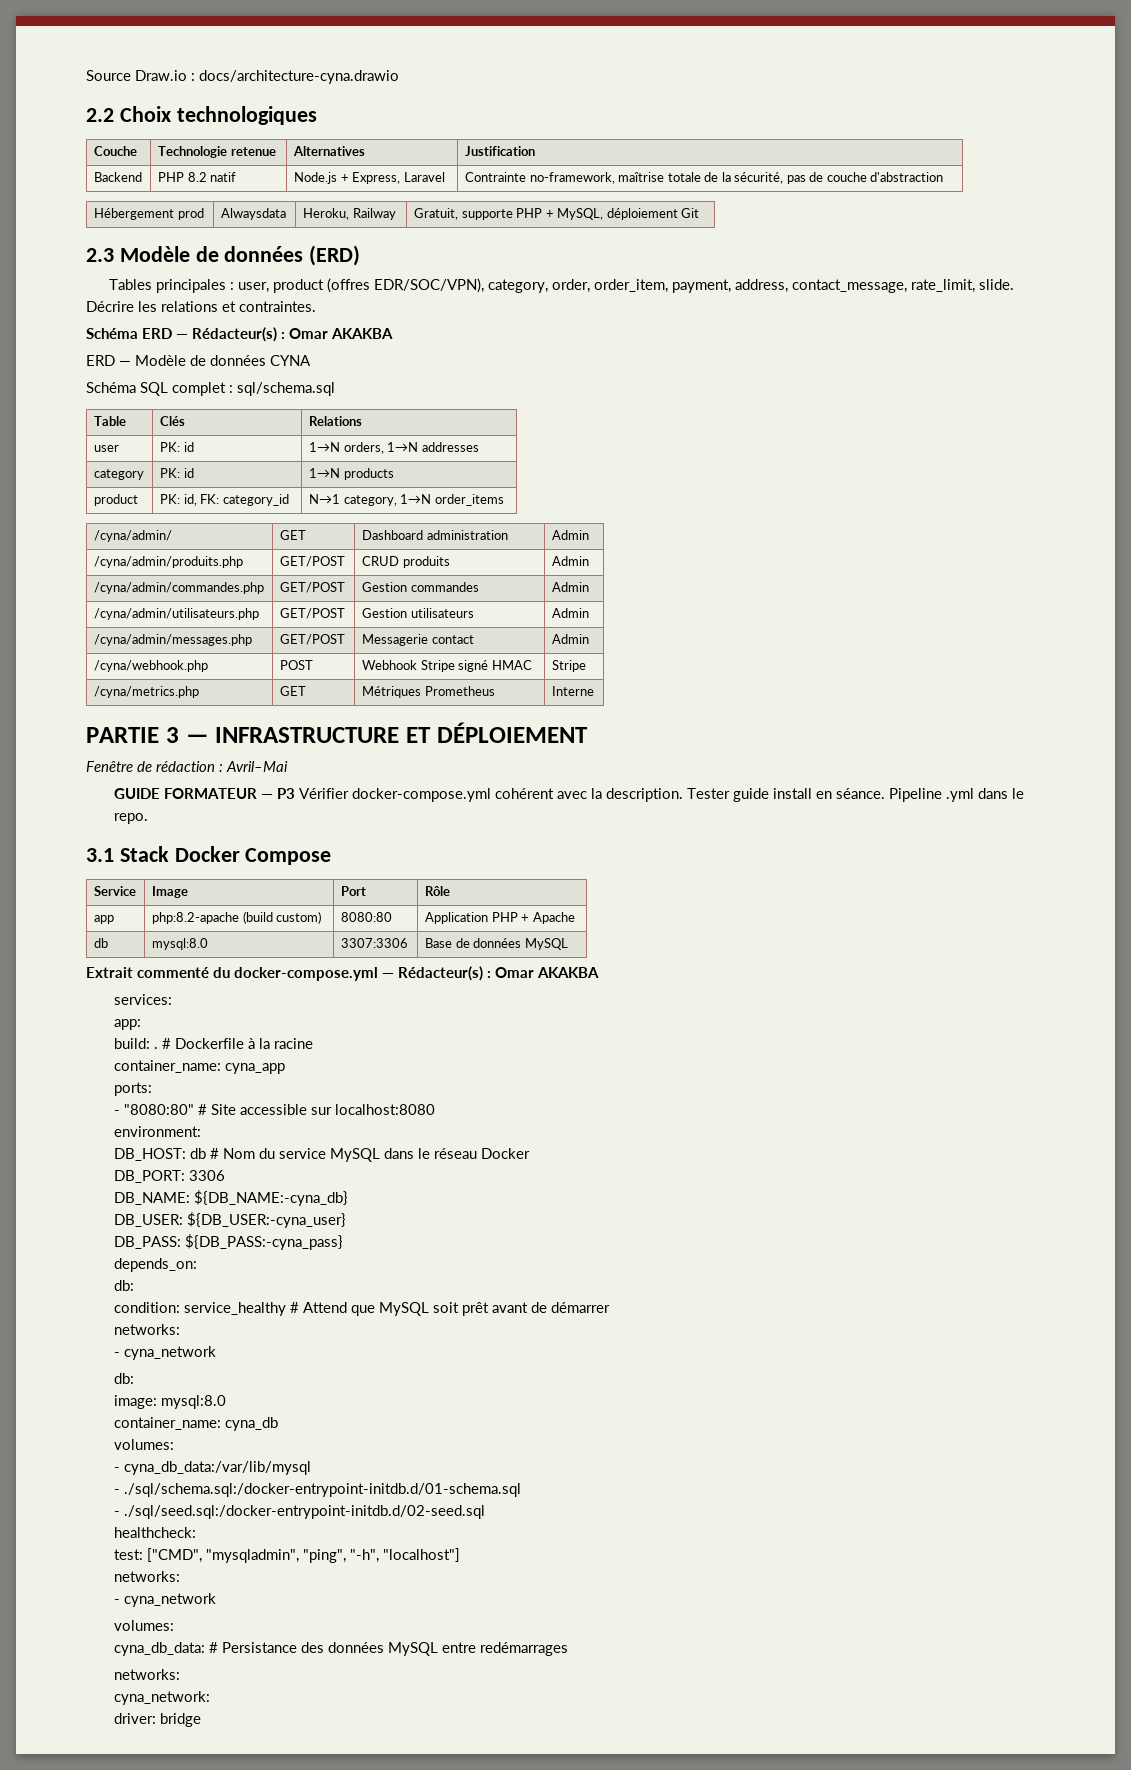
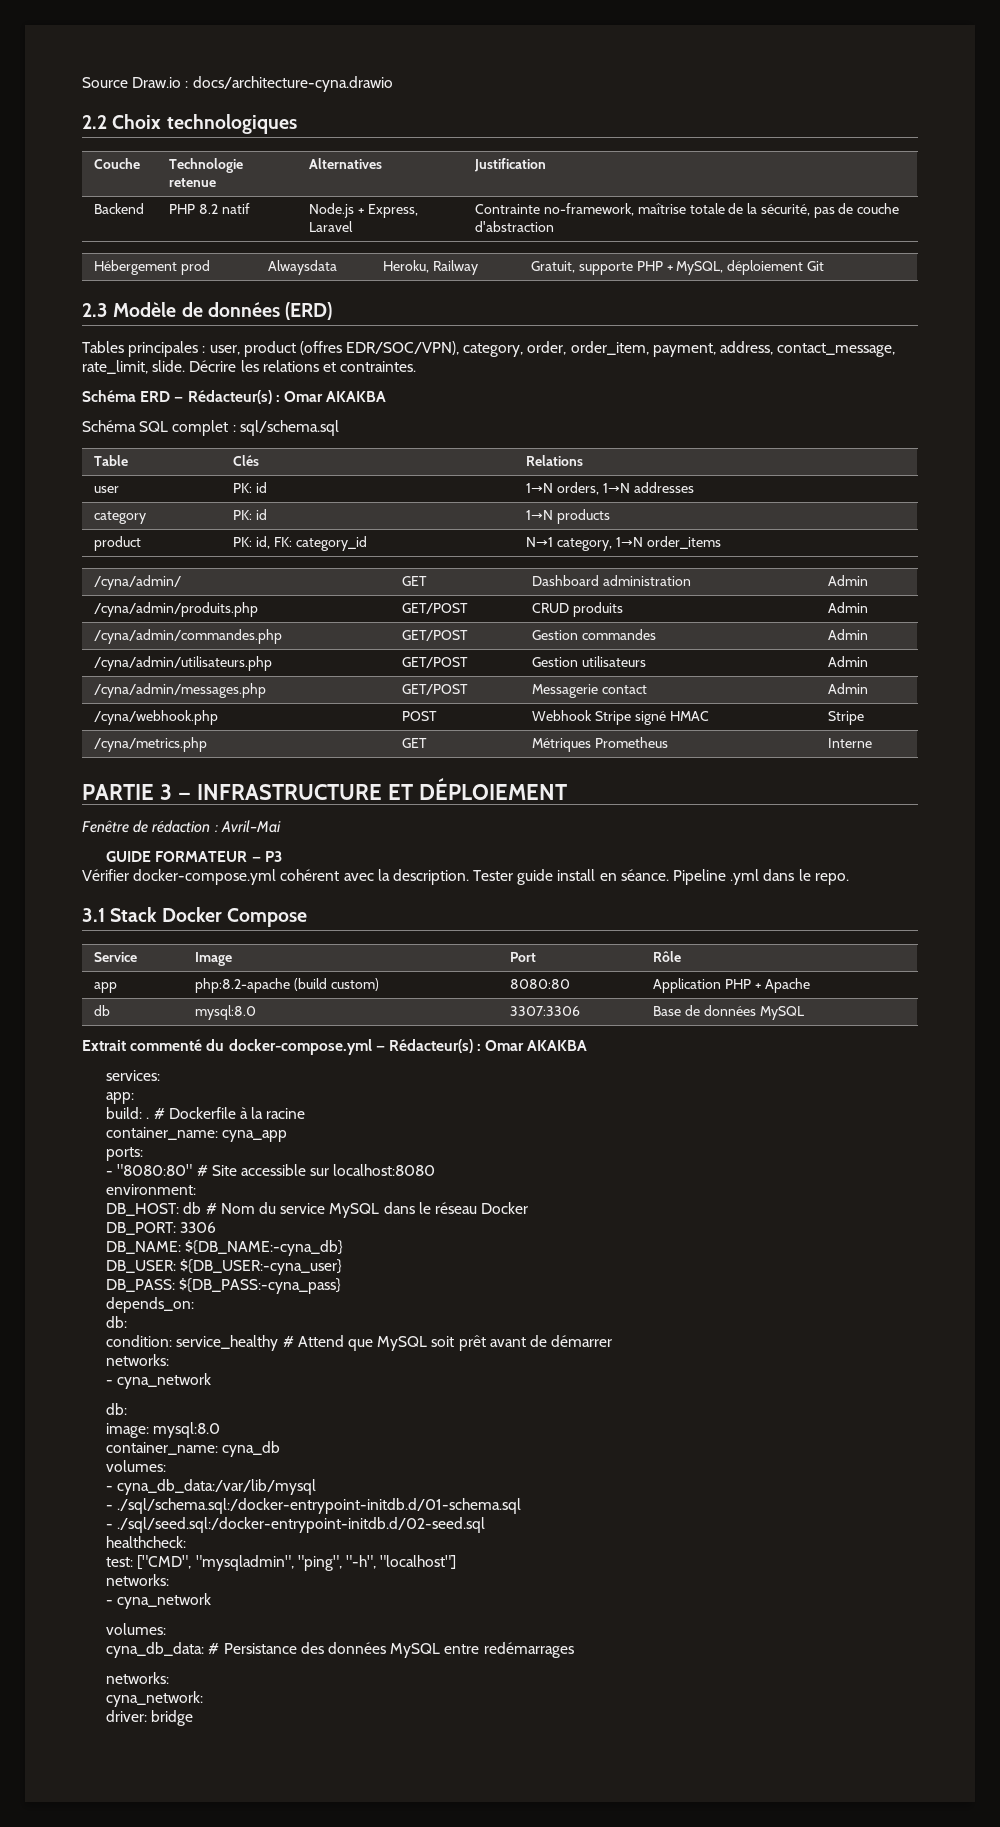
- ERD — Modèle de données CYNA
- GUIDE FORMATEUR — P3 Vérifier docker-compose.yml cohérent avec la description.
+ GUIDE FORMATEUR — P3
+ Vérifier docker-compose.yml cohérent avec la description.

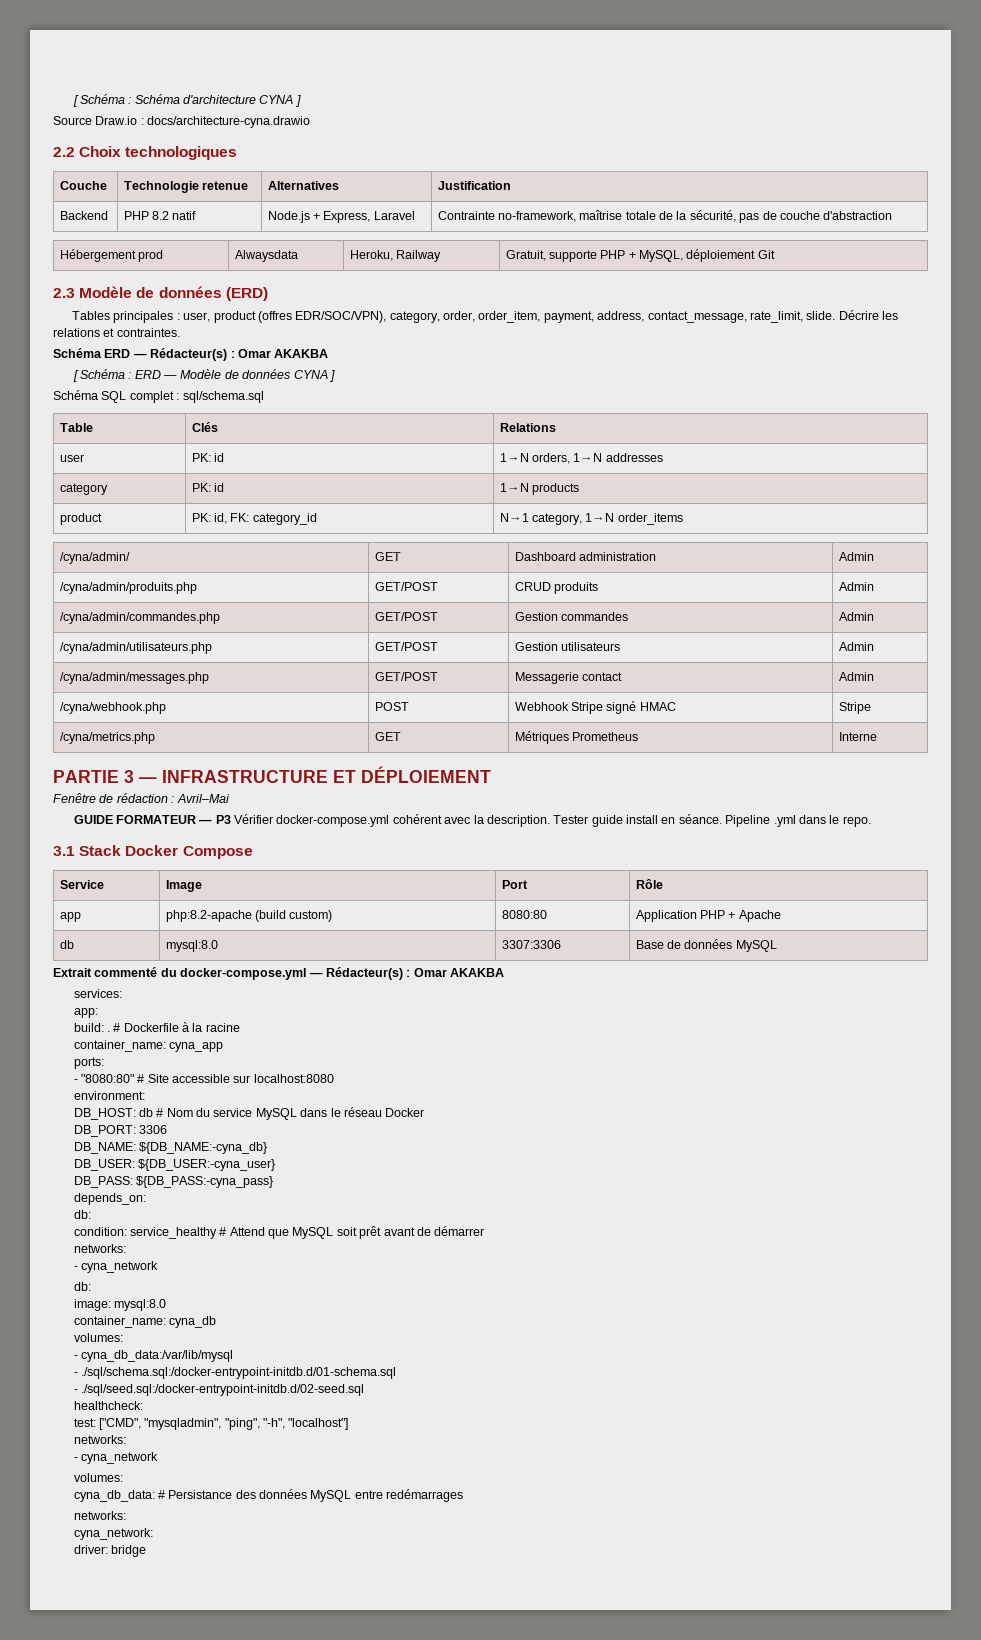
+ [ Schéma : Schéma d'architecture CYNA ]
+ [ Schéma : ERD — Modèle de données CYNA ]
- GUIDE FORMATEUR — P3
- Vérifier docker-compose.yml cohérent avec la description.
+ GUIDE FORMATEUR — P3 Vérifier docker-compose.yml cohérent avec la description.

